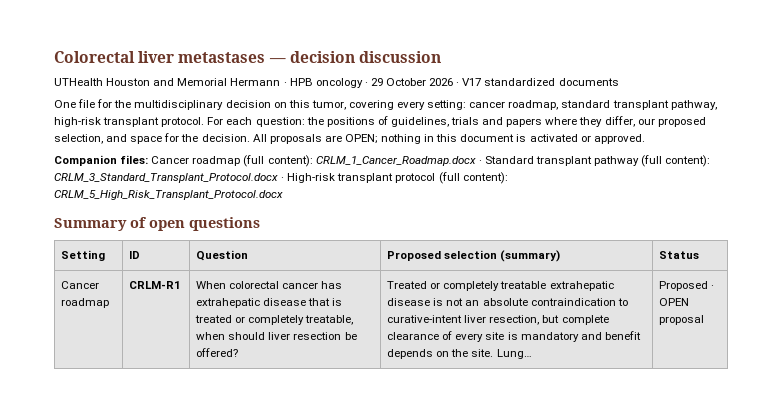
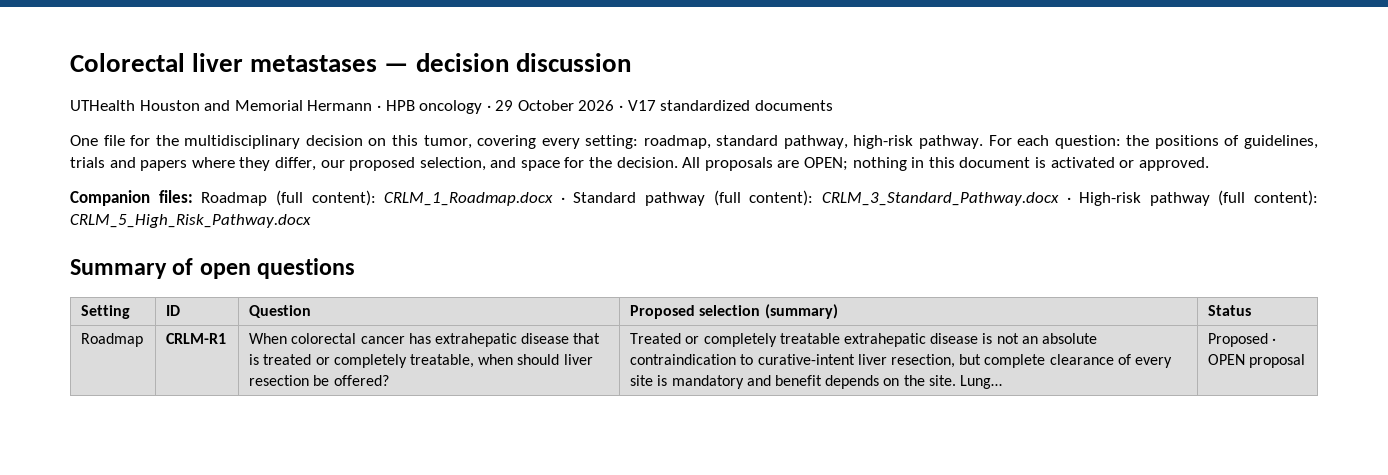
- One file for the multidisciplinary decision on this tumor, covering every setting: cancer roadmap, standard transplant pathway, high-risk transplant protocol.
+ One file for the multidisciplinary decision on this tumor, covering every setting: roadmap, standard pathway, high-risk pathway.
- Companion files: Cancer roadmap (full content): CRLM_1_Cancer_Roadmap.docx · Standard transplant pathway (full content): CRLM_3_Standard_Transplant_Protocol.docx · High-risk transplant protocol (full content): CRLM_5_High_Risk_Transplant_Protocol.docx
+ Companion files: Roadmap (full content): CRLM_1_Roadmap.docx · Standard pathway (full content): CRLM_3_Standard_Pathway.docx · High-risk pathway (full content): CRLM_5_High_Risk_Pathway.docx
  Setting | ID | Question | Proposed selection (summary) | Status
- Cancer roadmap
+ Roadmap

